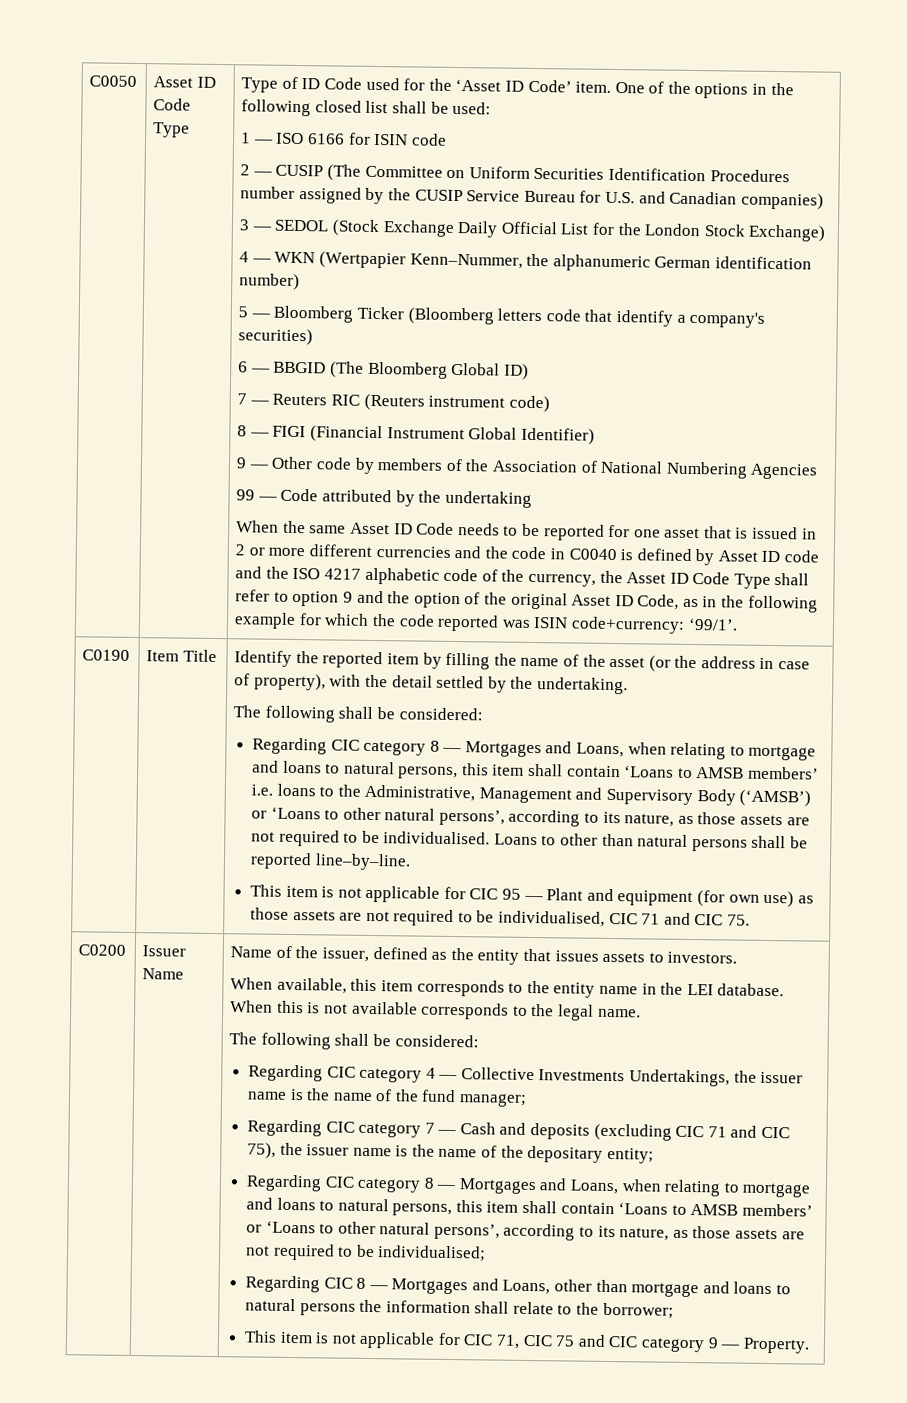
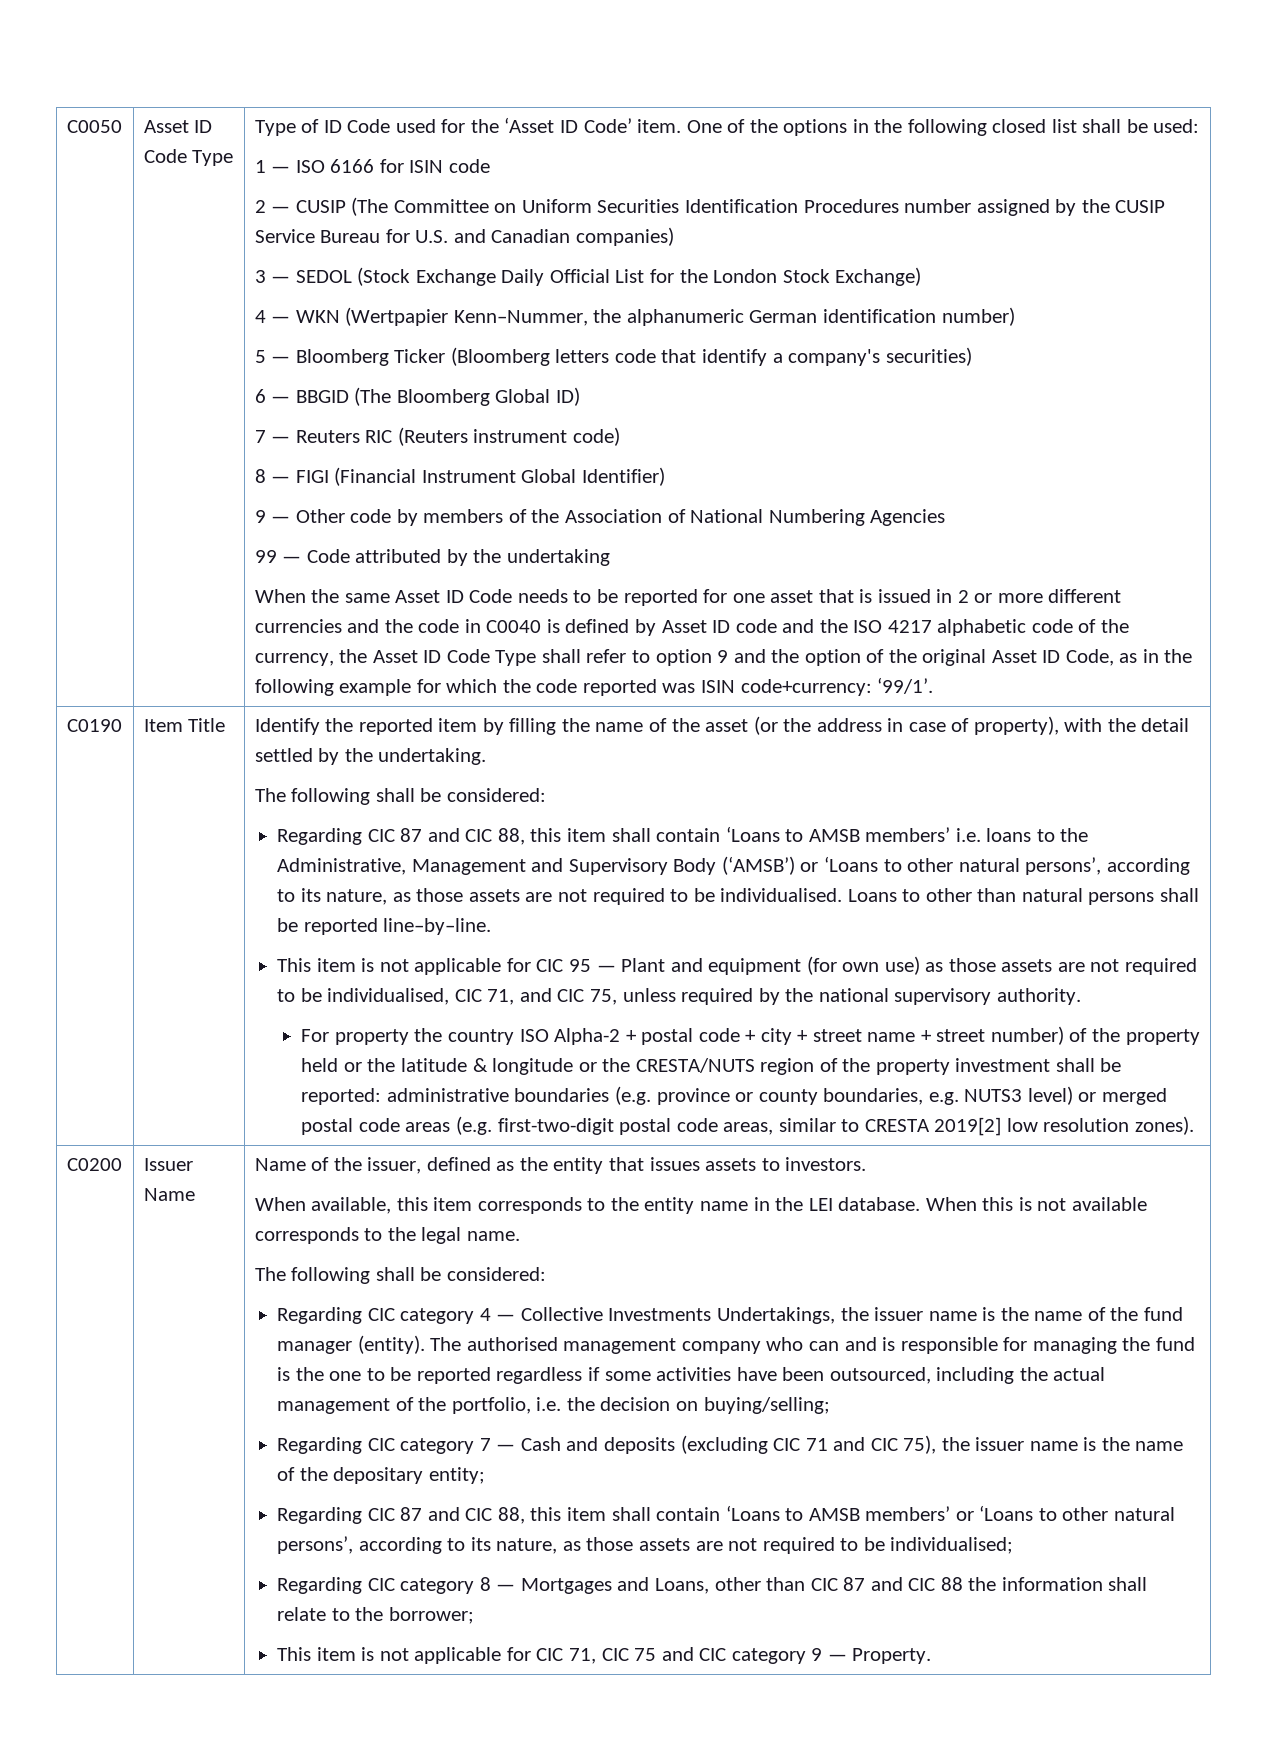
- Regarding CIC category 8 — Mortgages and Loans, when relating to mortgage and loans to natural persons, this item shall contain ‘Loans to AMSB members’ i.e. loans to the Administrative, Management and Supervisory Body (‘AMSB’) or ‘Loans to other natural persons’, according to its nature, as those assets are not required to be individualised.
+ Regarding CIC 87 and CIC 88, this item shall contain ‘Loans to AMSB members’ i.e. loans to the Administrative, Management and Supervisory Body (‘AMSB’) or ‘Loans to other natural persons’, according to its nature, as those assets are not required to be individualised.
- This item is not applicable for CIC 95 — Plant and equipment (for own use) as those assets are not required to be individualised, CIC 71 and CIC 75.
+ This item is not applicable for CIC 95 — Plant and equipment (for own use) as those assets are not required to be individualised, CIC 71, and CIC 75, unless required by the national supervisory authority.
+ For property the country ISO Alpha-2 + postal code + city + street name + street number) of the property held or the latitude & longitude or the CRESTA/NUTS region of the property investment shall be reported: administrative boundaries (e.g. province or county boundaries, e.g. NUTS3 level) or merged postal code areas (e.g. first-two-digit postal code areas, similar to CRESTA 2019[2] low resolution zones).
- Regarding CIC category 4 — Collective Investments Undertakings, the issuer name is the name of the fund manager;
+ Regarding CIC category 4 — Collective Investments Undertakings, the issuer name is the name of the fund manager (entity). The authorised management company who can and is responsible for managing the fund is the one to be reported regardless if some activities have been outsourced, including the actual management of the portfolio, i.e. the decision on buying/selling;
- Regarding CIC category 8 — Mortgages and Loans, when relating to mortgage and loans to natural persons, this item shall contain ‘Loans to AMSB members’ or ‘Loans to other natural persons’, according to its nature, as those assets are not required to be individualised;
+ Regarding CIC 87 and CIC 88, this item shall contain ‘Loans to AMSB members’ or ‘Loans to other natural persons’, according to its nature, as those assets are not required to be individualised;
- Regarding CIC 8 — Mortgages and Loans, other than mortgage and loans to natural persons the information shall relate to the borrower;
+ Regarding CIC category 8 — Mortgages and Loans, other than CIC 87 and CIC 88 the information shall relate to the borrower;

